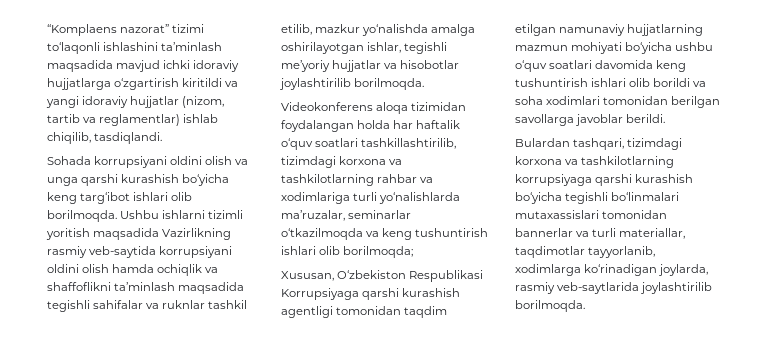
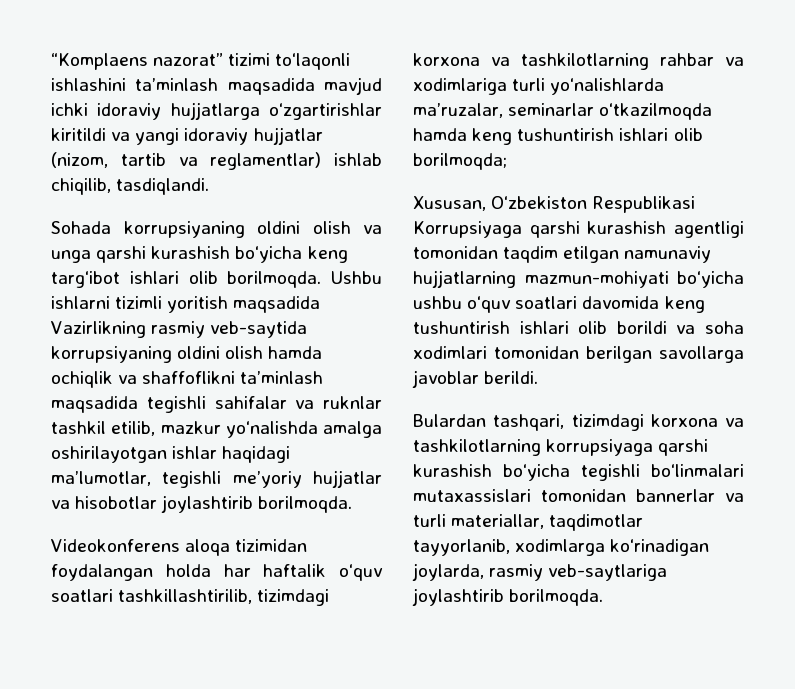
- “Komplaens nazorat” tizimi to‘laqonli ishlashini ta’minlash maqsadida mavjud ichki idoraviy hujjatlarga o‘zgartirish kiritildi va yangi idoraviy hujjatlar (nizom, tartib va reglamentlar) ishlab chiqilib, tasdiqlandi.
+ “Komplaens nazorat” tizimi to‘laqonli ishlashini ta’minlash maqsadida mavjud ichki idoraviy hujjatlarga o‘zgartirishlar kiritildi va yangi idoraviy hujjatlar (nizom, tartib va reglamentlar) ishlab chiqilib, tasdiqlandi.
- Sohada korrupsiyani oldini olish va unga qarshi kurashish bo‘yicha keng targ‘ibot ishlari olib borilmoqda.
+ Sohada korrupsiyaning oldini olish va unga qarshi kurashish bo‘yicha keng targ‘ibot ishlari olib borilmoqda.
- Ushbu ishlarni tizimli yoritish maqsadida Vazirlikning rasmiy veb-saytida korrupsiyani oldini olish hamda ochiqlik va shaffoflikni ta’minlash maqsadida tegishli sahifalar va ruknlar tashkil etilib, mazkur yo‘nalishda amalga oshirilayotgan ishlar, tegishli me’yoriy hujjatlar va hisobotlar joylashtirilib borilmoqda.
+ Ushbu ishlarni tizimli yoritish maqsadida Vazirlikning rasmiy veb-saytida korrupsiyaning oldini olish hamda ochiqlik va shaffoflikni ta’minlash maqsadida tegishli sahifalar va ruknlar tashkil etilib, mazkur yo‘nalishda amalga oshirilayotgan ishlar haqidagi ma’lumotlar, tegishli me’yoriy hujjatlar va hisobotlar joylashtirib borilmoqda.
- Videokonferens aloqa tizimidan foydalangan holda har haftalik o‘quv soatlari tashkillashtirilib, tizimdagi korxona va tashkilotlarning rahbar va xodimlariga turli yo‘nalishlarda ma’ruzalar, seminarlar o‘tkazilmoqda va keng tushuntirish ishlari olib borilmoqda;
+ Videokonferens aloqa tizimidan foydalangan holda har haftalik o‘quv soatlari tashkillashtirilib, tizimdagi korxona va tashkilotlarning rahbar va xodimlariga turli yo‘nalishlarda ma’ruzalar, seminarlar o‘tkazilmoqda hamda keng tushuntirish ishlari olib borilmoqda;
- Xususan, O‘zbekiston Respublikasi Korrupsiyaga qarshi kurashish agentligi tomonidan taqdim etilgan namunaviy hujjatlarning mazmun mohiyati bo‘yicha ushbu o‘quv soatlari davomida keng tushuntirish ishlari olib borildi va soha xodimlari tomonidan berilgan savollarga javoblar berildi.
+ Xususan, O‘zbekiston Respublikasi Korrupsiyaga qarshi kurashish agentligi tomonidan taqdim etilgan namunaviy hujjatlarning mazmun-mohiyati bo‘yicha ushbu o‘quv soatlari davomida keng tushuntirish ishlari olib borildi va soha xodimlari tomonidan berilgan savollarga javoblar berildi.
- Bulardan tashqari, tizimdagi korxona va tashkilotlarning korrupsiyaga qarshi kurashish bo‘yicha tegishli bo‘linmalari mutaxassislari tomonidan bannerlar va turli materiallar, taqdimotlar tayyorlanib, xodimlarga ko‘rinadigan joylarda, rasmiy veb-saytlarida joylashtirilib borilmoqda.
+ Bulardan tashqari, tizimdagi korxona va tashkilotlarning korrupsiyaga qarshi kurashish bo‘yicha tegishli bo‘linmalari mutaxassislari tomonidan bannerlar va turli materiallar, taqdimotlar tayyorlanib, xodimlarga ko‘rinadigan joylarda, rasmiy veb-saytlariga joylashtirib borilmoqda.

